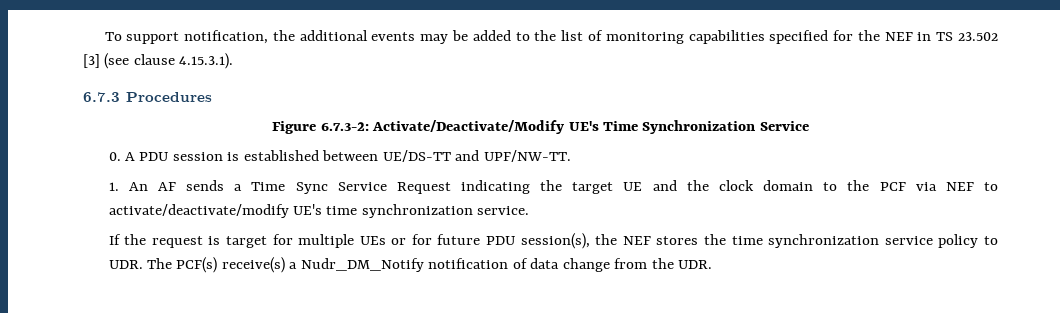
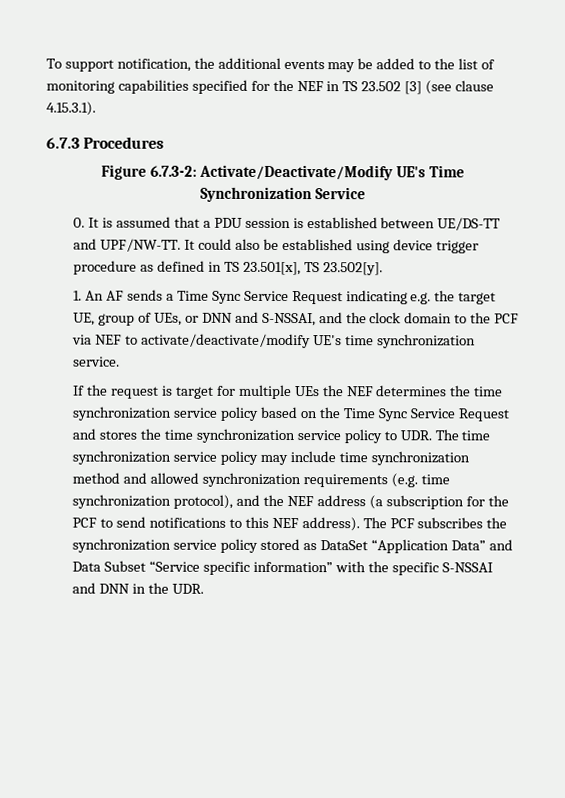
- 0. A PDU session is established between UE/DS-TT and UPF/NW-TT.
+ 0. It is assumed that a PDU session is established between UE/DS-TT and UPF/NW-TT. It could also be established using device trigger procedure as defined in TS 23.501[x], TS 23.502[y].
- 1. An AF sends a Time Sync Service Request indicating the target UE and the clock domain to the PCF via NEF to activate/deactivate/modify UE's time synchronization service.
+ 1. An AF sends a Time Sync Service Request indicating e.g. the target UE, group of UEs, or DNN and S-NSSAI, and the clock domain to the PCF via NEF to activate/deactivate/modify UE's time synchronization service.
- If the request is target for multiple UEs or for future PDU session(s), the NEF stores the time synchronization service policy to UDR. The PCF(s) receive(s) a Nudr_DM_Notify notification of data change from the UDR.
+ If the request is target for multiple UEs the NEF determines the time synchronization service policy based on the Time Sync Service Request and stores the time synchronization service policy to UDR. The time synchronization service policy may include time synchronization method and allowed synchronization requirements (e.g. time synchronization protocol), and the NEF address (a subscription for the PCF to send notifications to this NEF address). The PCF subscribes the synchronization service policy stored as DataSet “Application Data” and Data Subset “Service specific information” with the specific S-NSSAI and DNN in the UDR.

